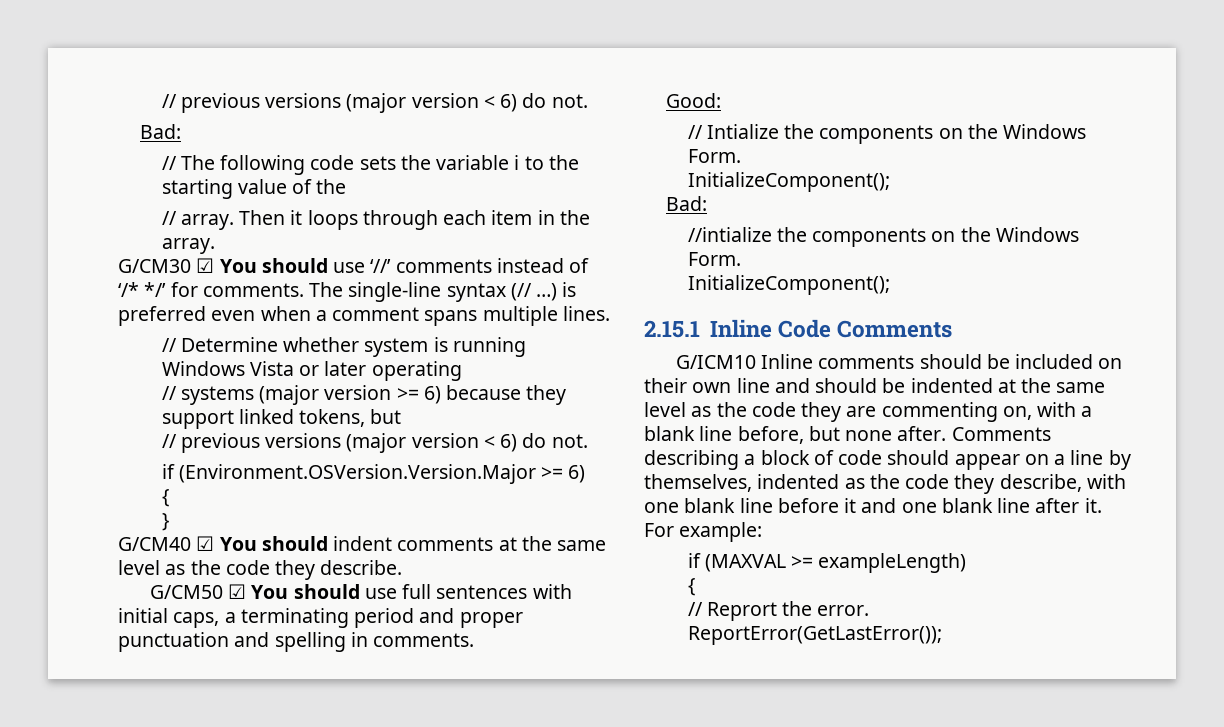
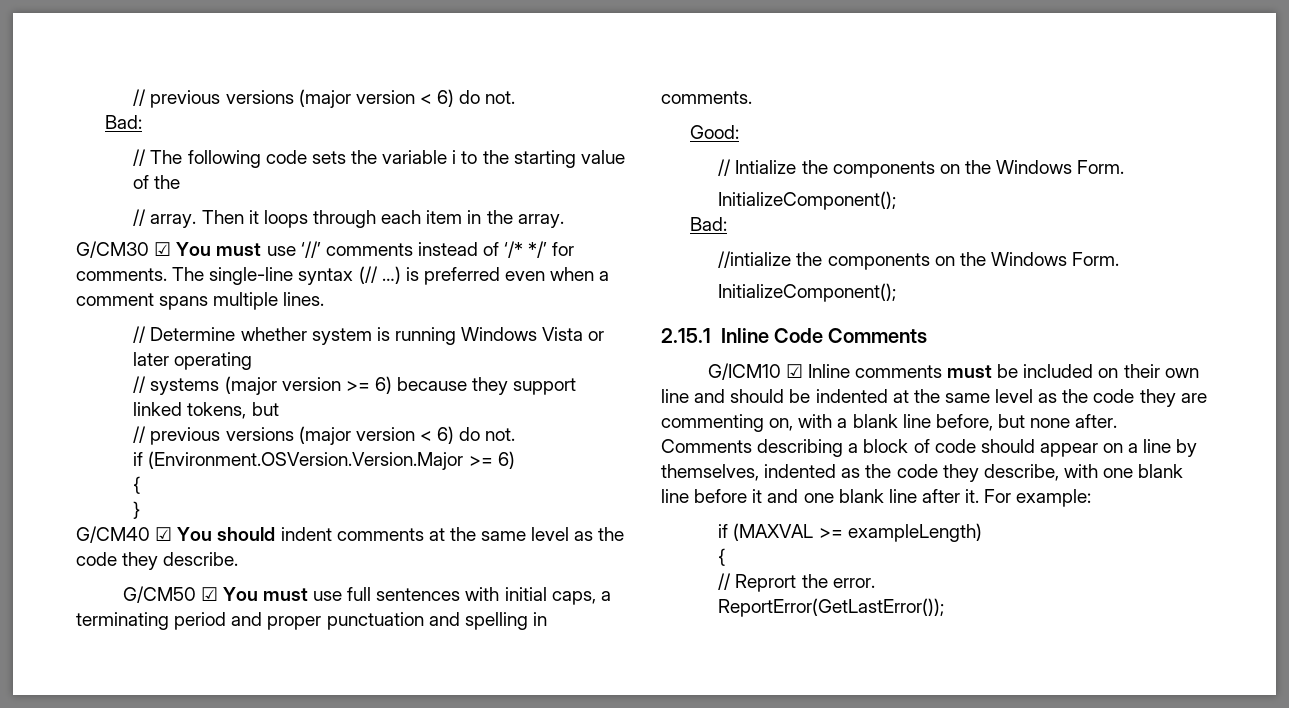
- G/CM30 ☑ You should use ‘//’ comments instead of ‘/* */’ for comments.
+ G/CM30 ☑ You must use ‘//’ comments instead of ‘/* */’ for comments.
- G/CM50 ☑ You should use full sentences with initial caps, a terminating period and proper punctuation and spelling in comments.
+ G/CM50 ☑ You must use full sentences with initial caps, a terminating period and proper punctuation and spelling in comments.
- G/ICM10 Inline comments should be included on their own line and should be indented at the same level as the code they are commenting on, with a blank line before, but none after.
+ G/ICM10 ☑ Inline comments must be included on their own line and should be indented at the same level as the code they are commenting on, with a blank line before, but none after.

